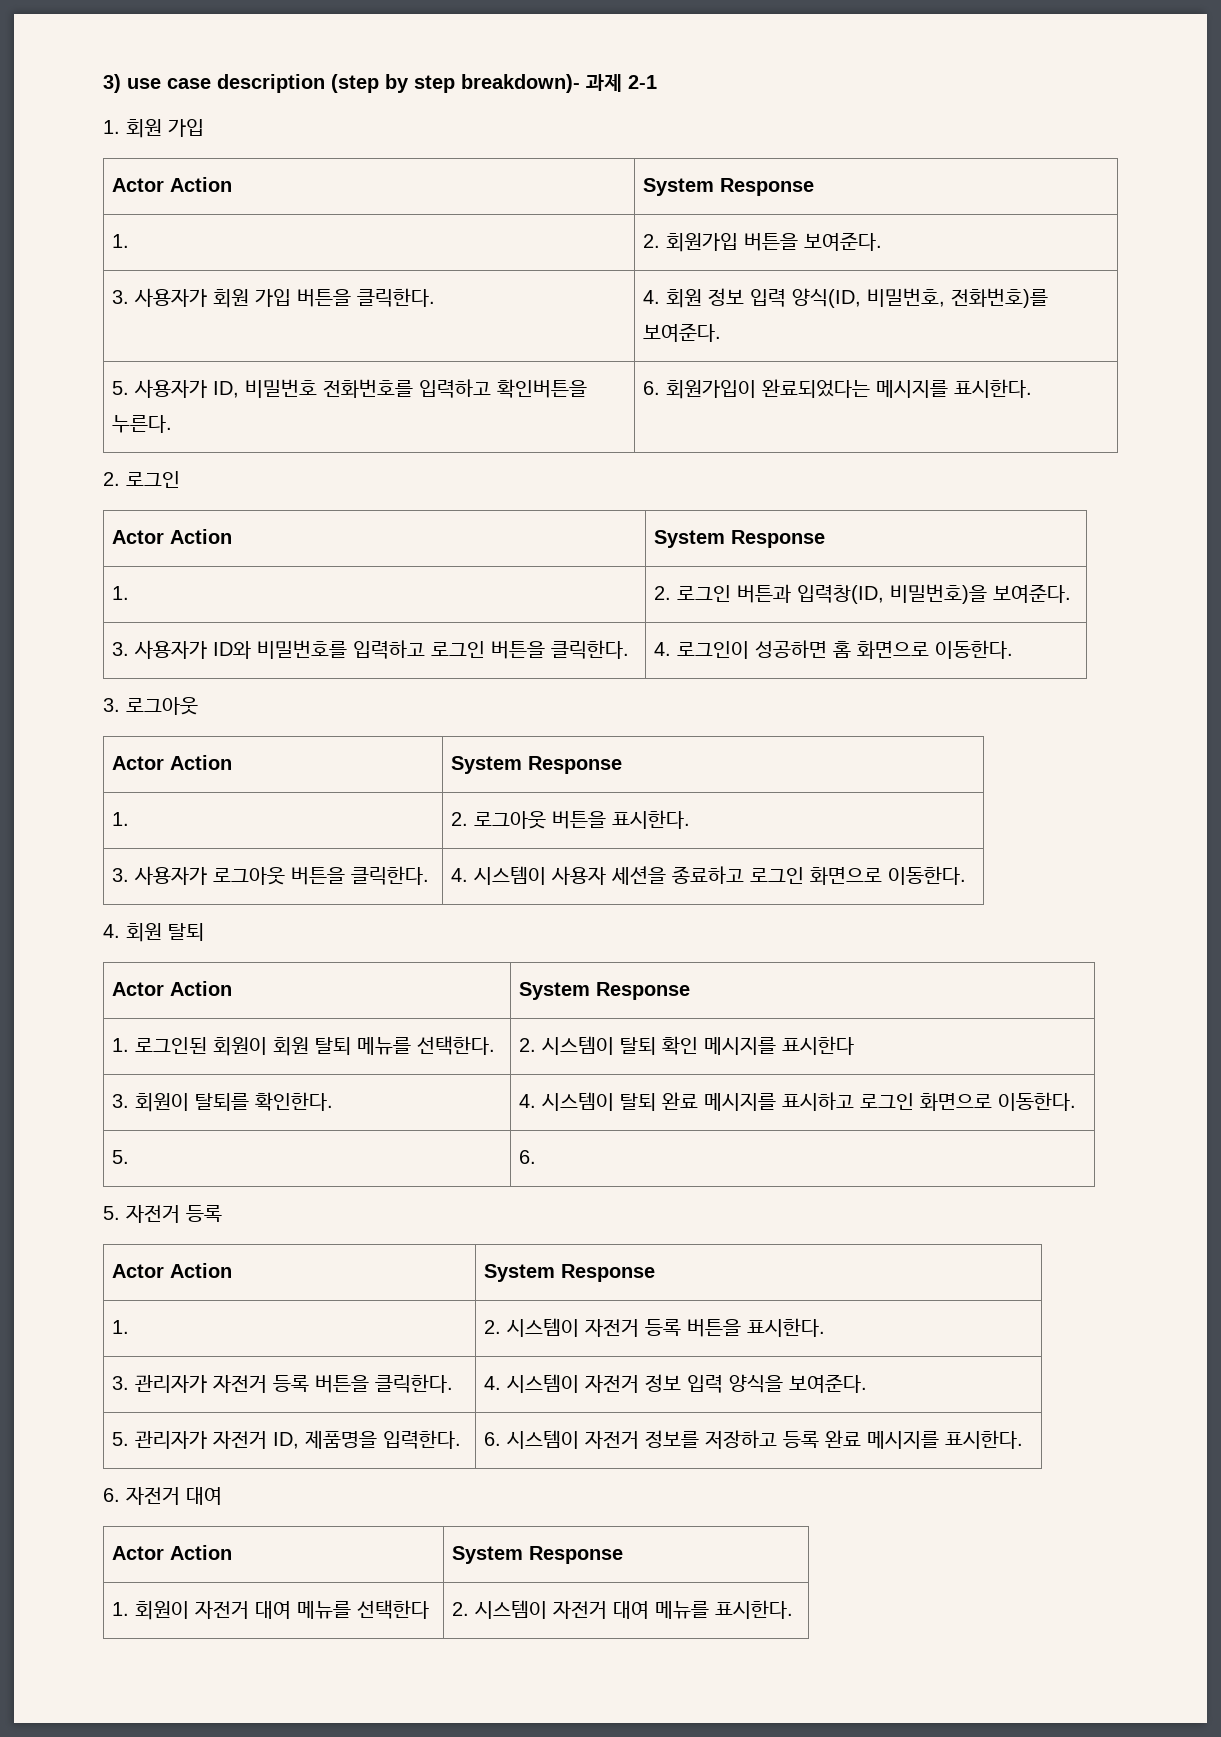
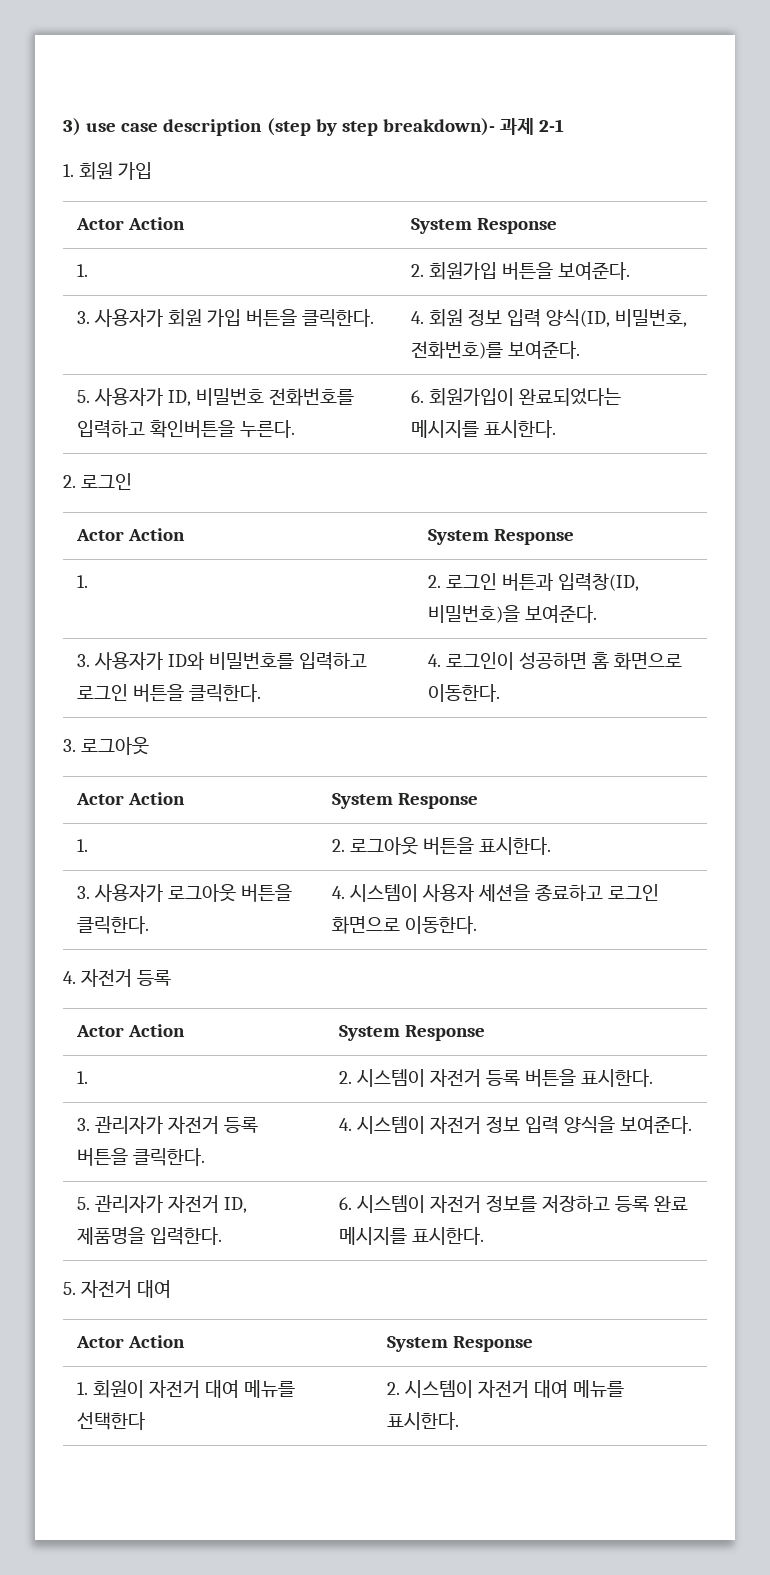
- 4. 회원 탈퇴
- Actor Action | System Response
- 1. 로그인된 회원이 회원 탈퇴 메뉴를 선택한다. | 2. 시스템이 탈퇴 확인 메시지를 표시한다
- 3. 회원이 탈퇴를 확인한다. | 4. 시스템이 탈퇴 완료 메시지를 표시하고 로그인 화면으로 이동한다.
- 5. | 6.
- 5. 자전거 등록
+ 4. 자전거 등록
- 6. 자전거 대여
+ 5. 자전거 대여

